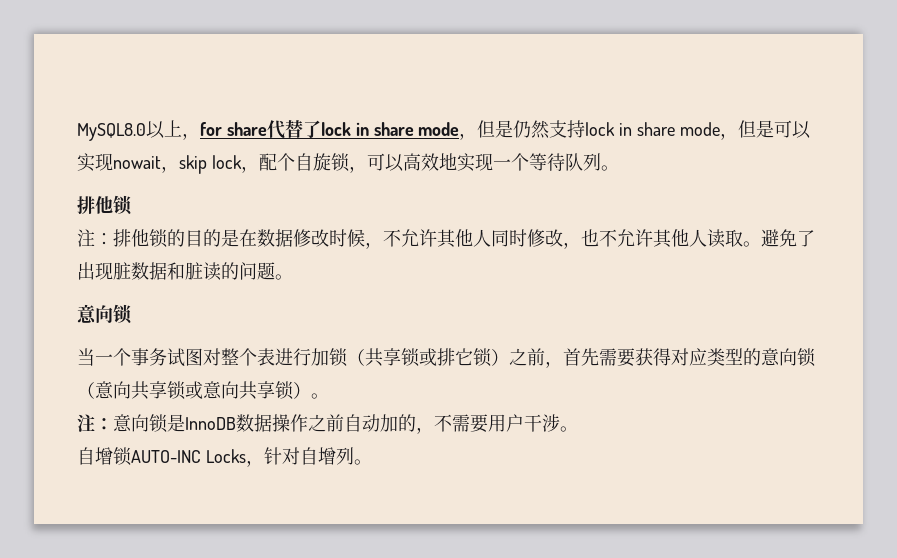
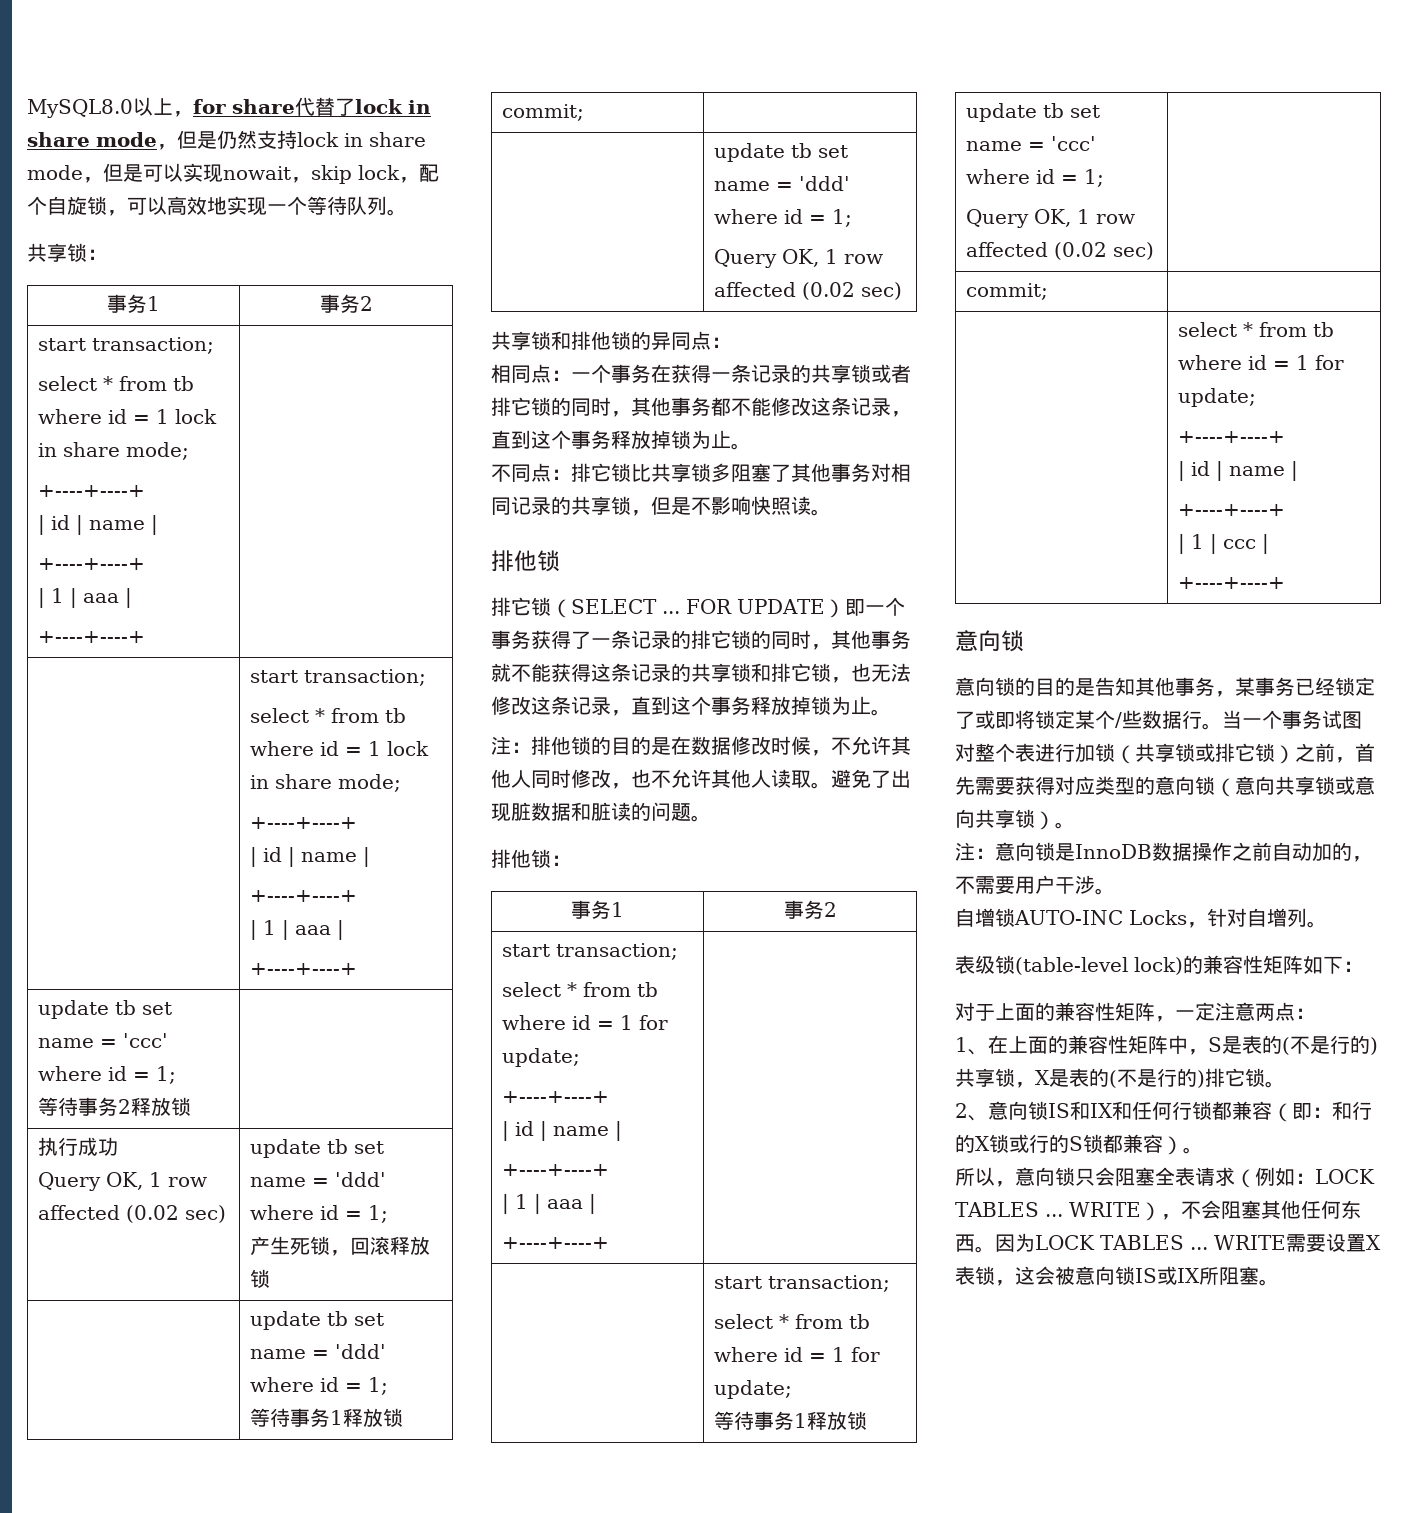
  MySQL8.0以上，for share代替了lock in share mode，但是仍然支持lock in share mode，但是可以实现nowait，skip lock，配个自旋锁，可以高效地实现一个等待队列。
+ 共享锁：
+ 事务1 | 事务2
+ start transaction;
+ select * from tb where id = 1 lock in share mode;
+ +----+----+
+ | id | name |
+ +----+----+
+ | 1 | aaa |
+ +----+----+ |
+ | start transaction;
+ select * from tb where id = 1 lock in share mode;
+ +----+----+
+ | id | name |
+ +----+----+
+ | 1 | aaa |
+ +----+----+
+ update tb set name = 'ccc' where id = 1;
+ 等待事务2释放锁 |
+ 执行成功
+ Query OK, 1 row affected (0.02 sec) | update tb set name = 'ddd' where id = 1;
+ 产生死锁，回滚释放锁
+ | update tb set name = 'ddd' where id = 1;
+ 等待事务1释放锁
+ commit; |
+ | update tb set name = 'ddd' where id = 1;
+ Query OK, 1 row affected (0.02 sec)
+ 共享锁和排他锁的异同点：
+ 相同点：一个事务在获得一条记录的共享锁或者排它锁的同时，其他事务都不能修改这条记录，直到这个事务释放掉锁为止。
+ 不同点：排它锁比共享锁多阻塞了其他事务对相同记录的共享锁，但是不影响快照读。
  排他锁
+ 排它锁（SELECT ... FOR UPDATE）即一个事务获得了一条记录的排它锁的同时，其他事务就不能获得这条记录的共享锁和排它锁，也无法修改这条记录，直到这个事务释放掉锁为止。
  避免了出现脏数据和脏读的问题。
+ 排他锁：
+ 事务1 | 事务2
+ start transaction;
+ select * from tb where id = 1 for update;
+ +----+----+
+ | id | name |
+ +----+----+
+ | 1 | aaa |
+ +----+----+ |
+ | start transaction;
+ select * from tb where id = 1 for update;
+ 等待事务1释放锁
+ update tb set name = 'ccc' where id = 1;
+ Query OK, 1 row affected (0.02 sec) |
+ commit; |
+ | select * from tb where id = 1 for update;
+ +----+----+
+ | id | name |
+ +----+----+
+ | 1 | ccc |
+ +----+----+
  意向锁
- 当一个事务试图对整个表进行加锁（共享锁或排它锁）之前，首先需要获得对应类型的意向锁（意向共享锁或意向共享锁）。
+ 意向锁的目的是告知其他事务，某事务已经锁定了或即将锁定某个/些数据行。当一个事务试图对整个表进行加锁（共享锁或排它锁）之前，首先需要获得对应类型的意向锁（意向共享锁或意向共享锁）。
+ 表级锁(table-level lock)的兼容性矩阵如下：
+ 对于上面的兼容性矩阵，一定注意两点：
+ 1、在上面的兼容性矩阵中，S是表的(不是行的)共享锁，X是表的(不是行的)排它锁。
+ 2、意向锁IS和IX和任何行锁都兼容（即：和行的X锁或行的S锁都兼容）。
+ 所以，意向锁只会阻塞全表请求（例如：LOCK TABLES ... WRITE），不会阻塞其他任何东西。因为LOCK TABLES ... WRITE需要设置X表锁，这会被意向锁IS或IX所阻塞。

